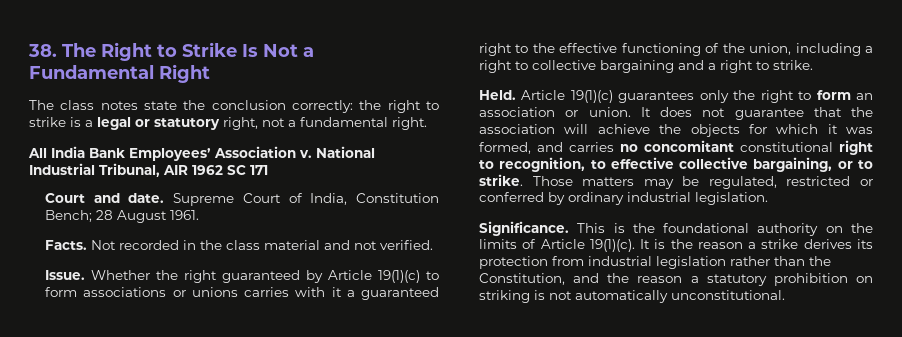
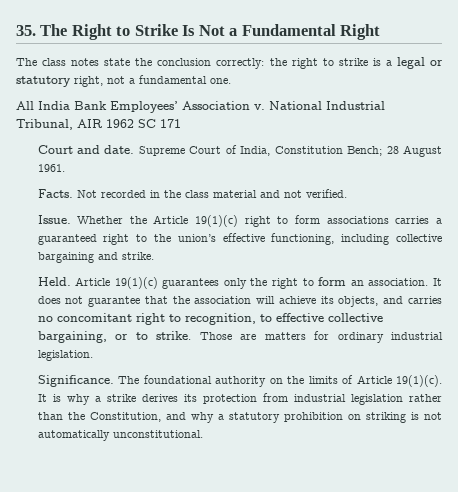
- 38. The Right to Strike Is Not a Fundamental Right
+ 35. The Right to Strike Is Not a Fundamental Right
- The class notes state the conclusion correctly: the right to strike is a legal or statutory right, not a fundamental right.
+ The class notes state the conclusion correctly: the right to strike is a legal or statutory right, not a fundamental one.
- Whether the right guaranteed by Article 19(1)(c) to form associations or unions carries with it a guaranteed right to the effective functioning of the union, including a right to collective bargaining and a right to strike.
+ Whether the Article 19(1)(c) right to form associations carries a guaranteed right to the union’s effective functioning, including collective bargaining and strike.
- Article 19(1)(c) guarantees only the right to form an association or union.
+ Article 19(1)(c) guarantees only the right to form an association.
- It does not guarantee that the association will achieve the objects for which it was formed, and carries no concomitant constitutional right to recognition, to effective collective bargaining, or to strike.
+ It does not guarantee that the association will achieve its objects, and carries no concomitant right to recognition, to effective collective bargaining, or to strike.
- Those matters may be regulated, restricted or conferred by ordinary industrial legislation.
+ Those are matters for ordinary industrial legislation.
- This is the foundational authority on the limits of Article 19(1)(c).
+ The foundational authority on the limits of Article 19(1)(c).
- It is the reason a strike derives its protection from industrial legislation rather than the Constitution, and the reason a statutory prohibition on striking is not automatically unconstitutional.
+ It is why a strike derives its protection from industrial legislation rather than the Constitution, and why a statutory prohibition on striking is not automatically unconstitutional.

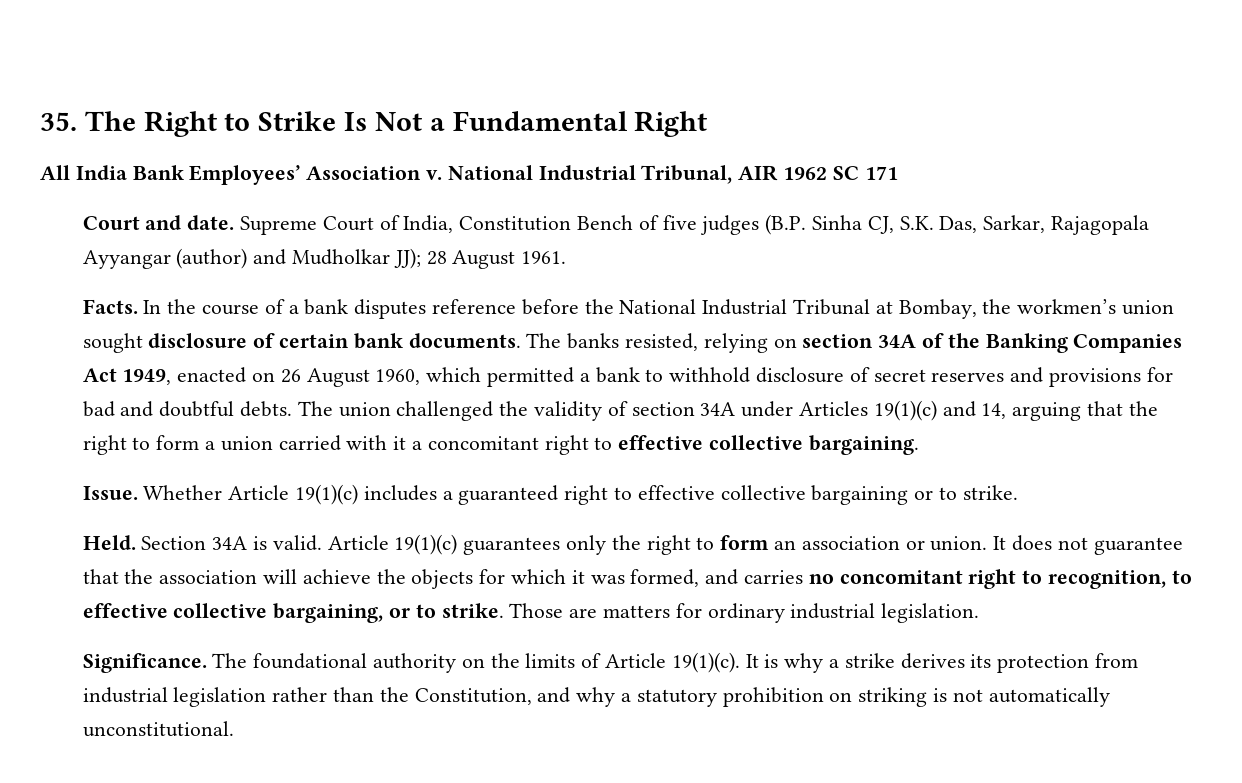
- The class notes state the conclusion correctly: the right to strike is a legal or statutory right, not a fundamental one.
- Supreme Court of India, Constitution Bench; 28 August 1961.
- Facts. Not recorded in the class material and not verified.
+ Supreme Court of India, Constitution Bench of five judges (B.P. Sinha CJ, S.K. Das, Sarkar, Rajagopala Ayyangar (author) and Mudholkar JJ); 28 August 1961.
+ Facts. In the course of a bank disputes reference before the National Industrial Tribunal at Bombay, the workmen’s union sought disclosure of certain bank documents. The banks resisted, relying on section 34A of the Banking Companies Act 1949, enacted on 26 August 1960, which permitted a bank to withhold disclosure of secret reserves and provisions for bad and doubtful debts. The union challenged the validity of section 34A under Articles 19(1)(c) and 14, arguing that the right to form a union carried with it a concomitant right to effective collective bargaining.
- Whether the Article 19(1)(c) right to form associations carries a guaranteed right to the union’s effective functioning, including collective bargaining and strike.
- Held.
+ Whether Article 19(1)(c) includes a guaranteed right to effective collective bargaining or to strike.
+ Held. Section 34A is valid.
- Article 19(1)(c) guarantees only the right to form an association.
+ Article 19(1)(c) guarantees only the right to form an association or union.
- It does not guarantee that the association will achieve its objects, and carries no concomitant right to recognition, to effective collective bargaining, or to strike.
+ It does not guarantee that the association will achieve the objects for which it was formed, and carries no concomitant right to recognition, to effective collective bargaining, or to strike.

